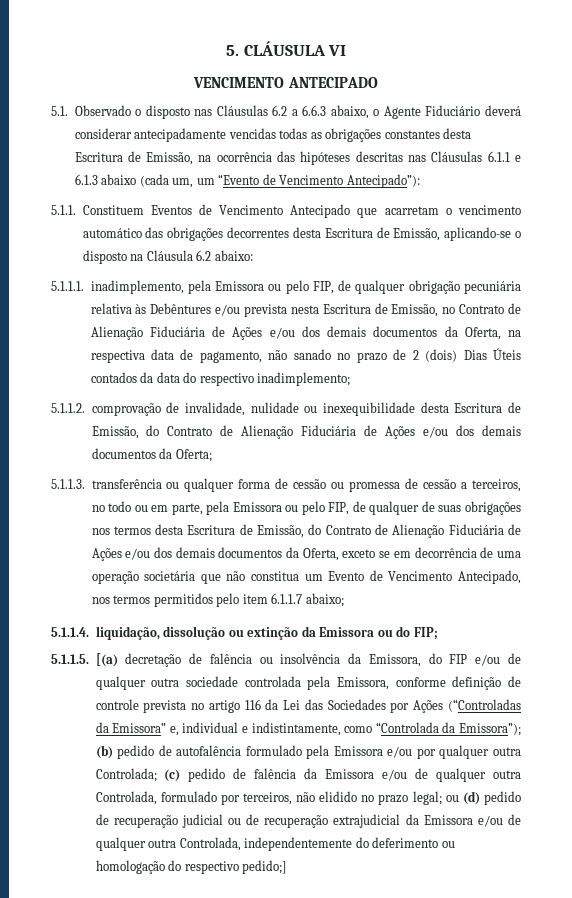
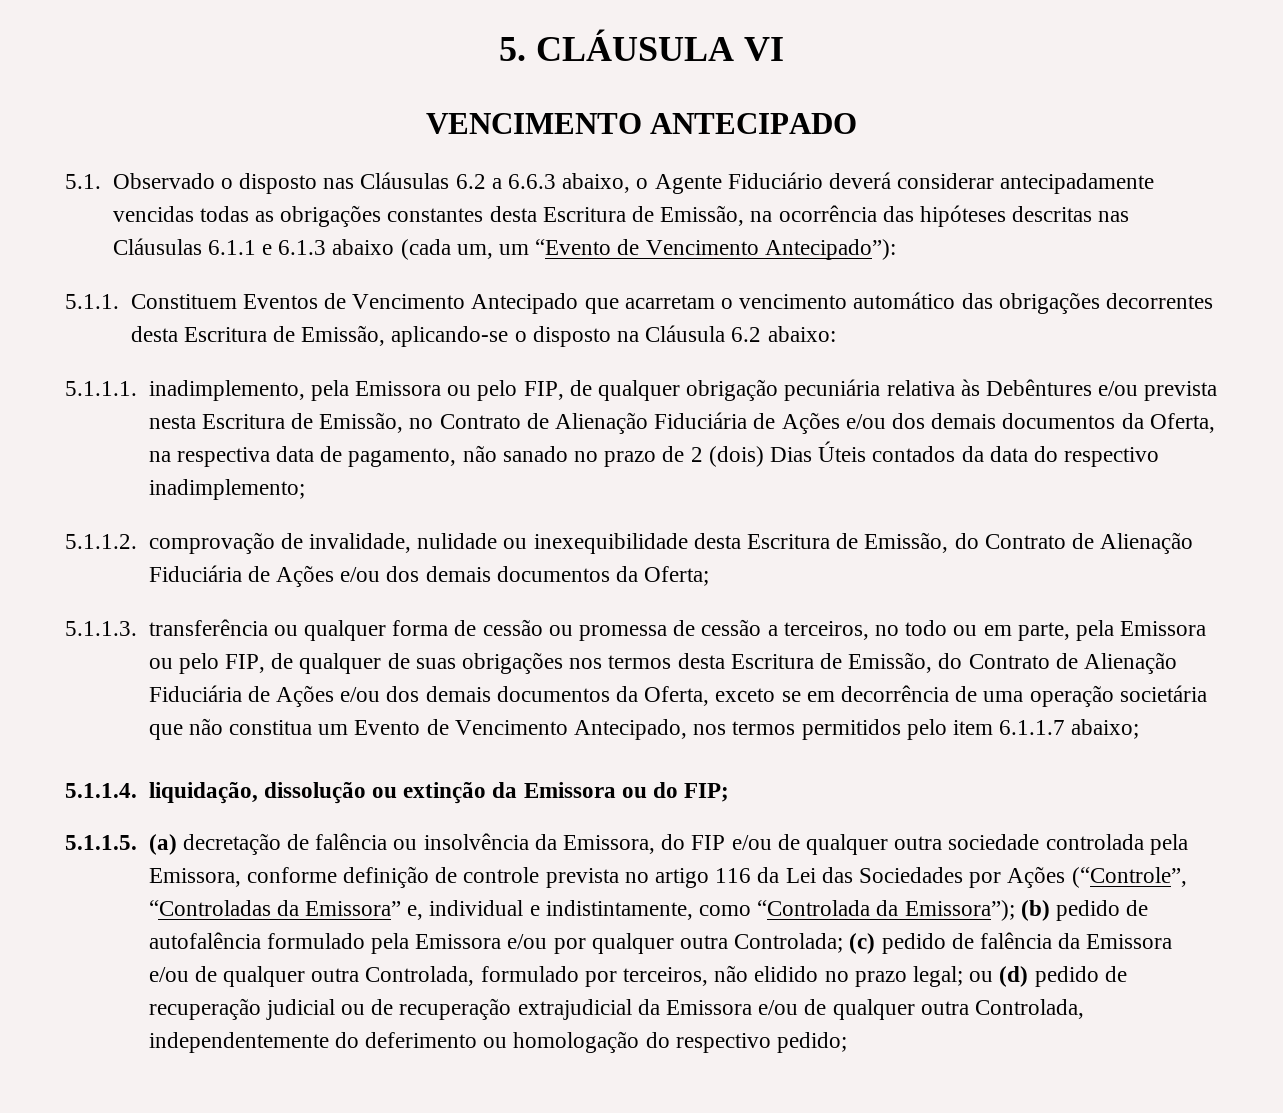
- 5.1.1.5. [(a) decretação de falência ou insolvência da Emissora, do FIP e/ou de qualquer outra sociedade controlada pela Emissora, conforme definição de controle prevista no artigo 116 da Lei das Sociedades por Ações (“Controladas da Emissora” e, individual e indistintamente, como “Controlada da Emissora”);
+ 5.1.1.5. (a) decretação de falência ou insolvência da Emissora, do FIP e/ou de qualquer outra sociedade controlada pela Emissora, conforme definição de controle prevista no artigo 116 da Lei das Sociedades por Ações (“Controle”, “Controladas da Emissora” e, individual e indistintamente, como “Controlada da Emissora”);
- ou (d) pedido de recuperação judicial ou de recuperação extrajudicial da Emissora e/ou de qualquer outra Controlada, independentemente do deferimento ou homologação do respectivo pedido;]
+ ou (d) pedido de recuperação judicial ou de recuperação extrajudicial da Emissora e/ou de qualquer outra Controlada, independentemente do deferimento ou homologação do respectivo pedido;

